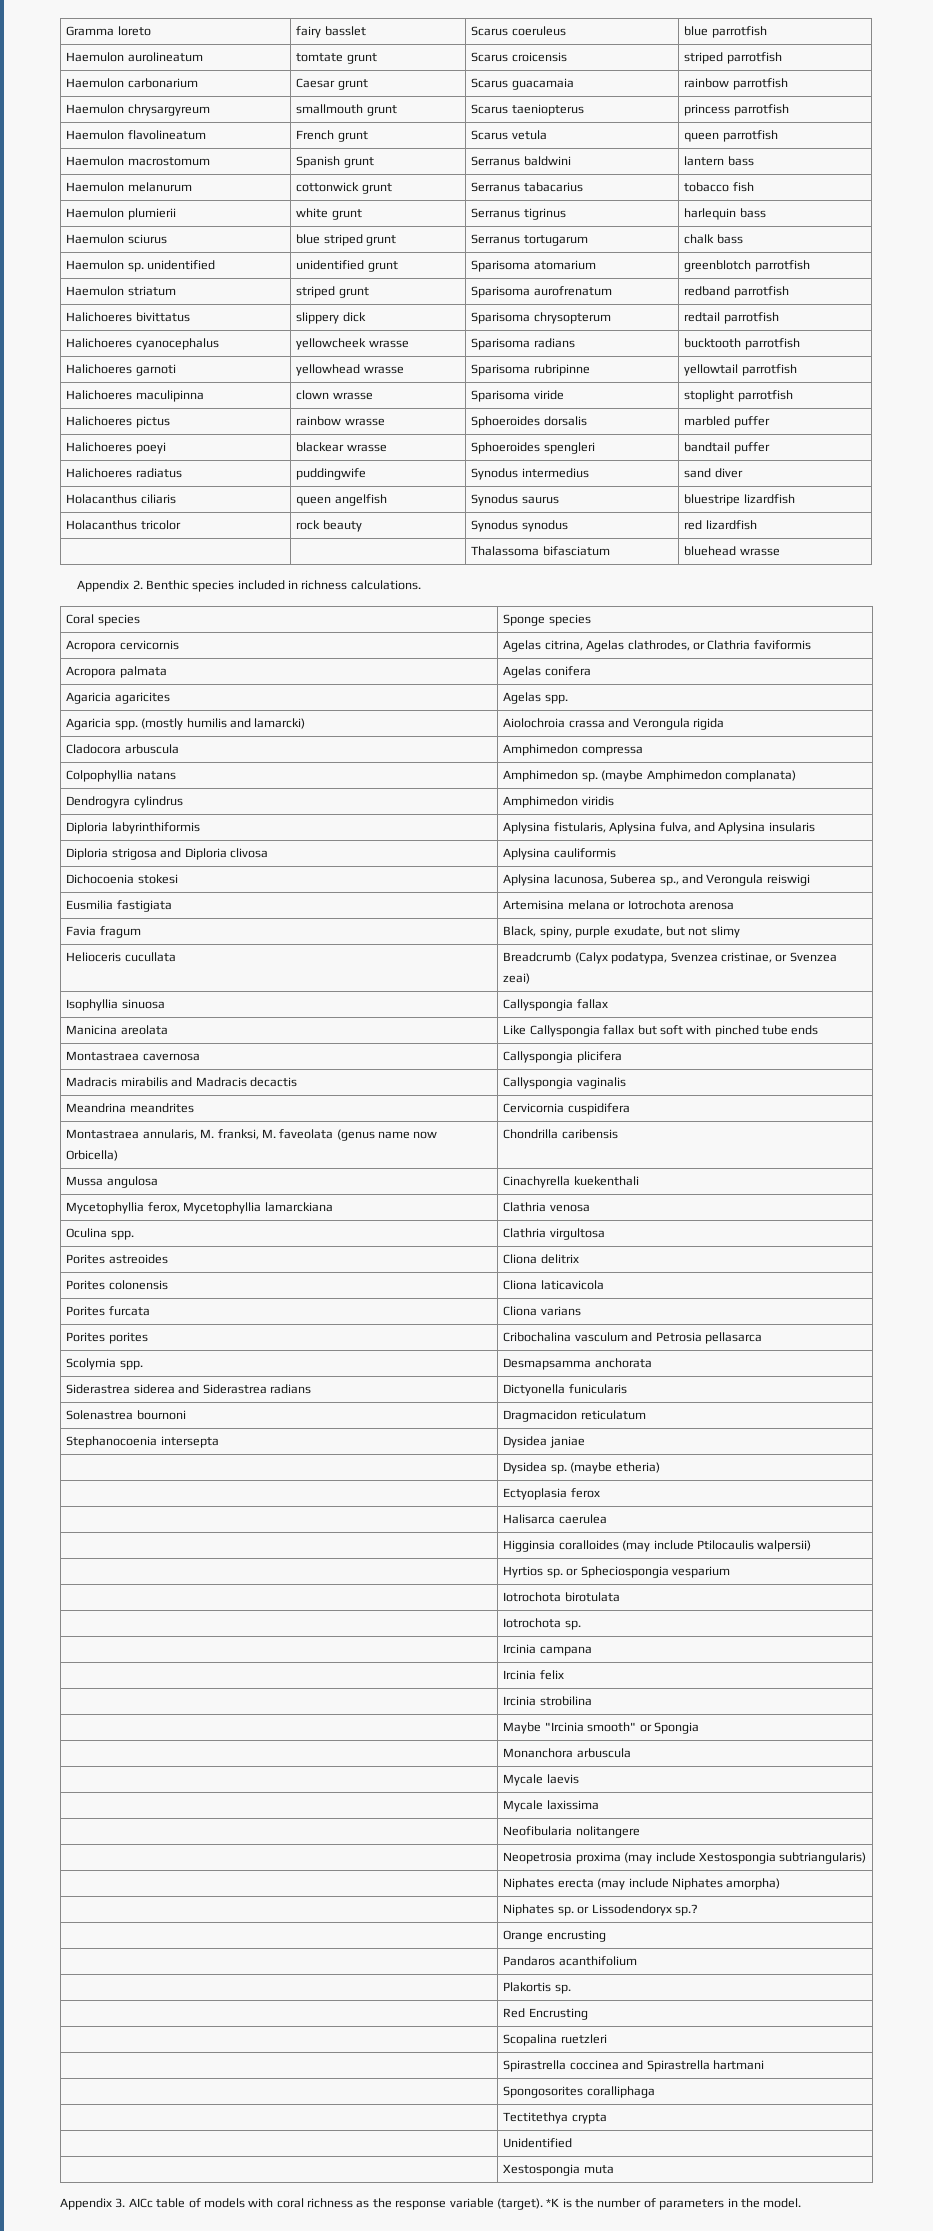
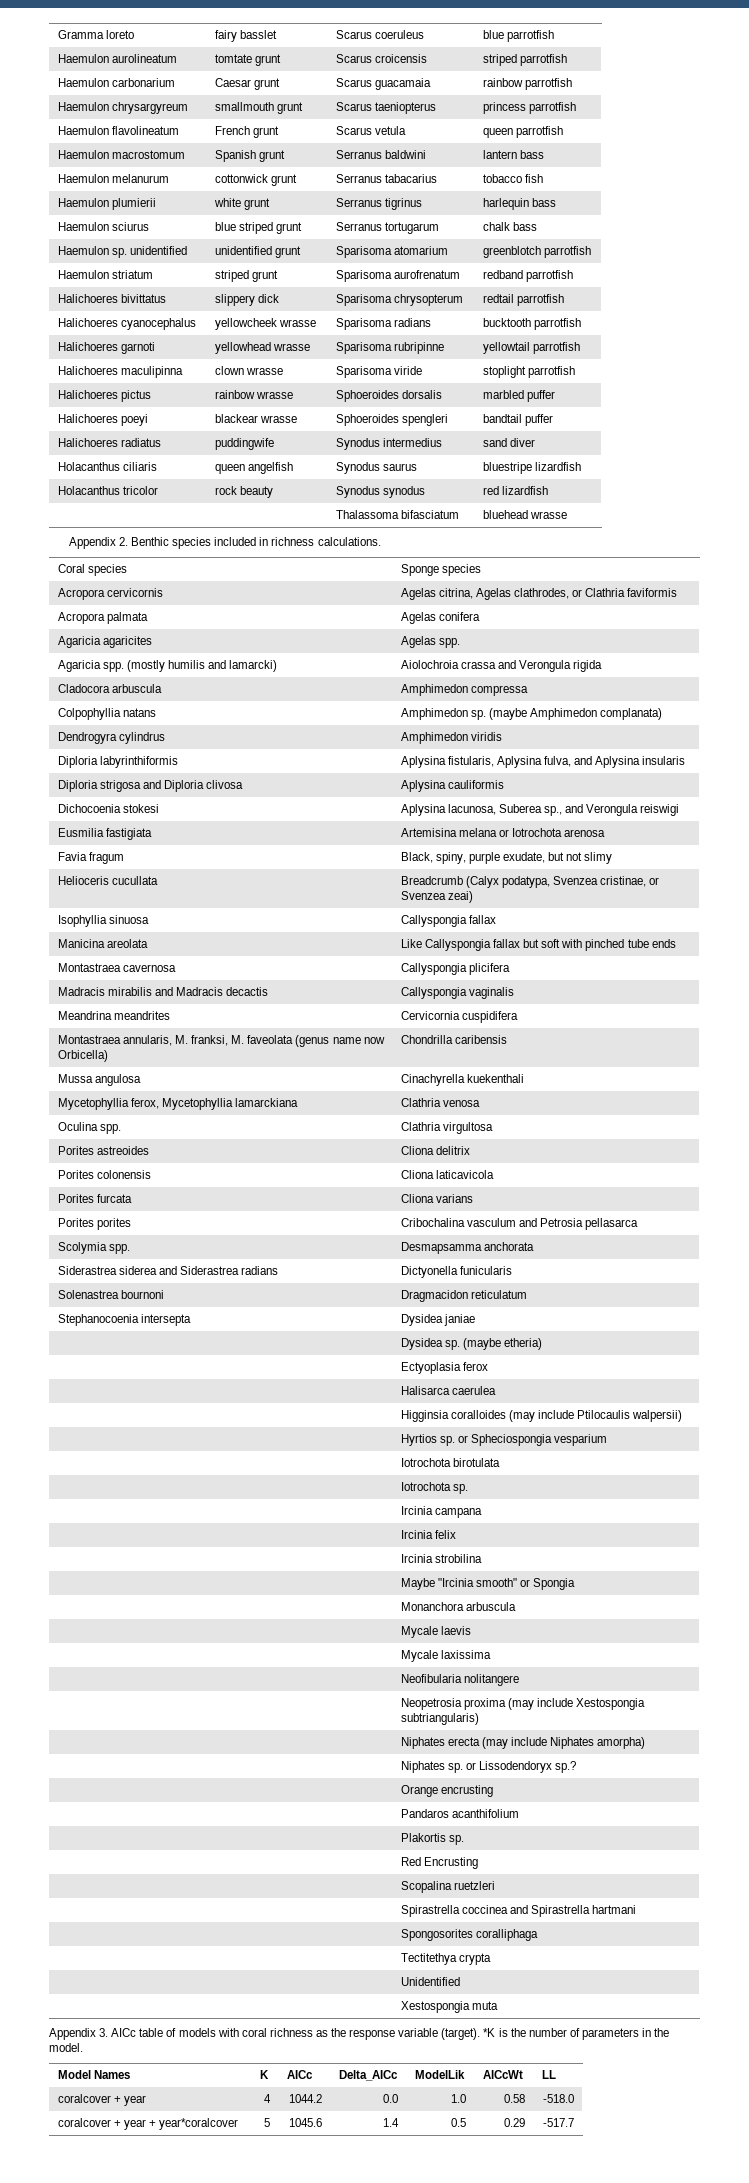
+ Model Names | K | AICc | Delta_AICc | ModelLik | AICcWt | LL
+ coralcover + year | 4 | 1044.2 | 0.0 | 1.0 | 0.58 | -518.0
+ coralcover + year + year*coralcover | 5 | 1045.6 | 1.4 | 0.5 | 0.29 | -517.7

